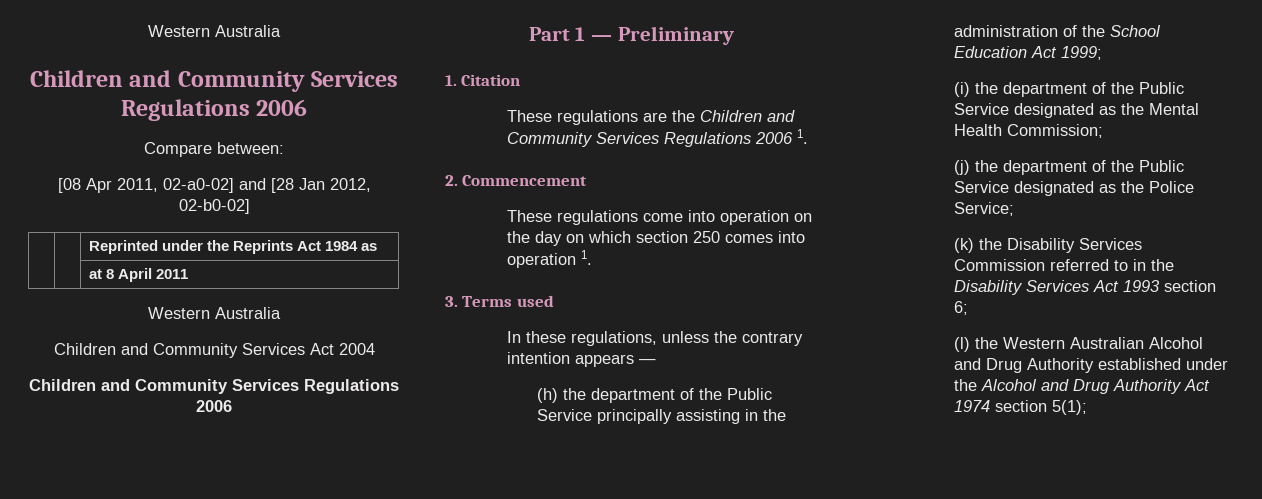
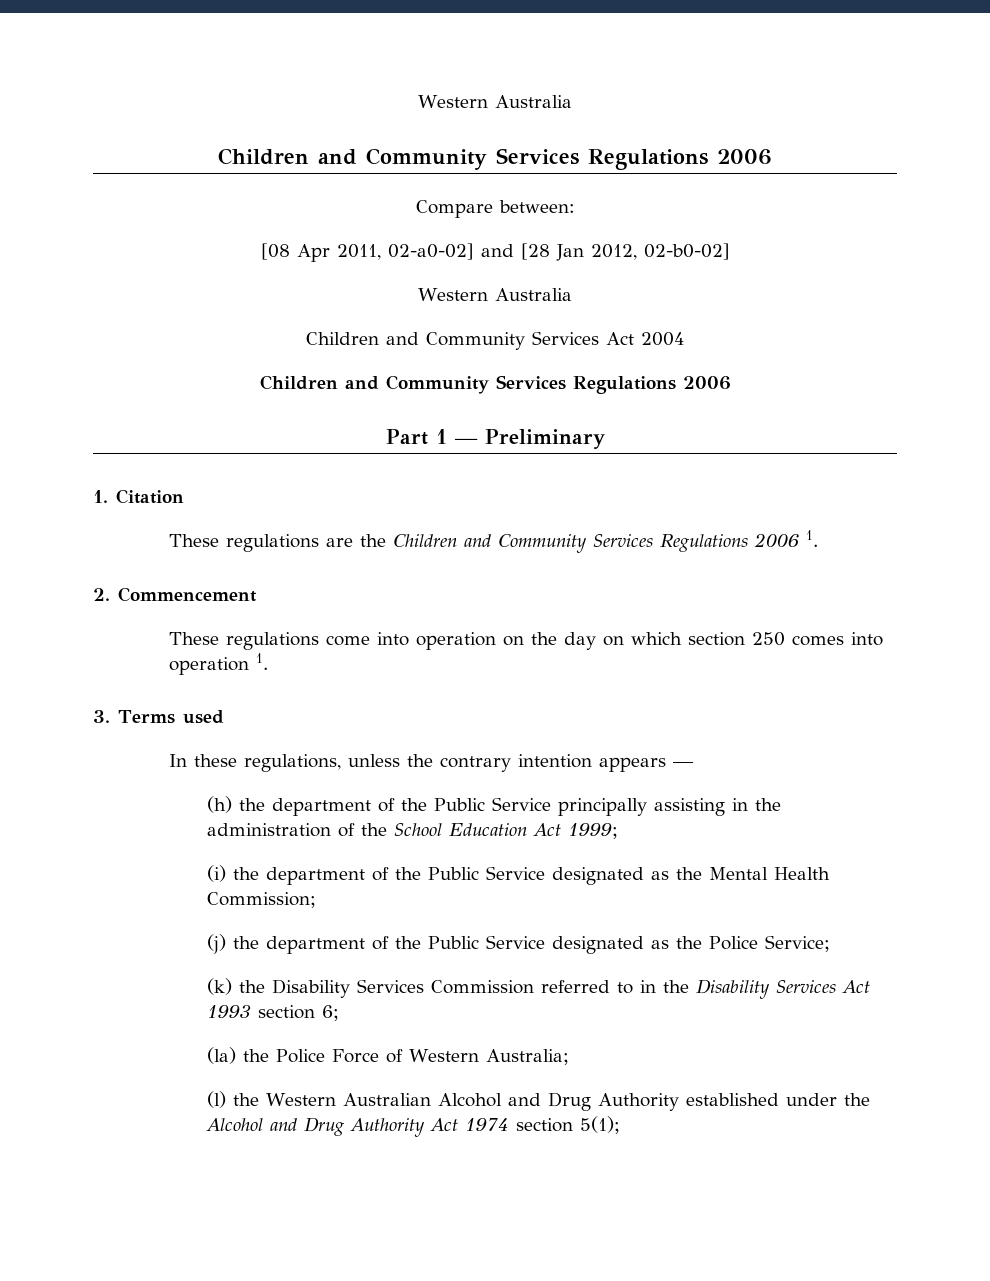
- | | Reprinted under the Reprints Act 1984 as
- | | at 8 April 2011
+ (la) the Police Force of Western Australia;

